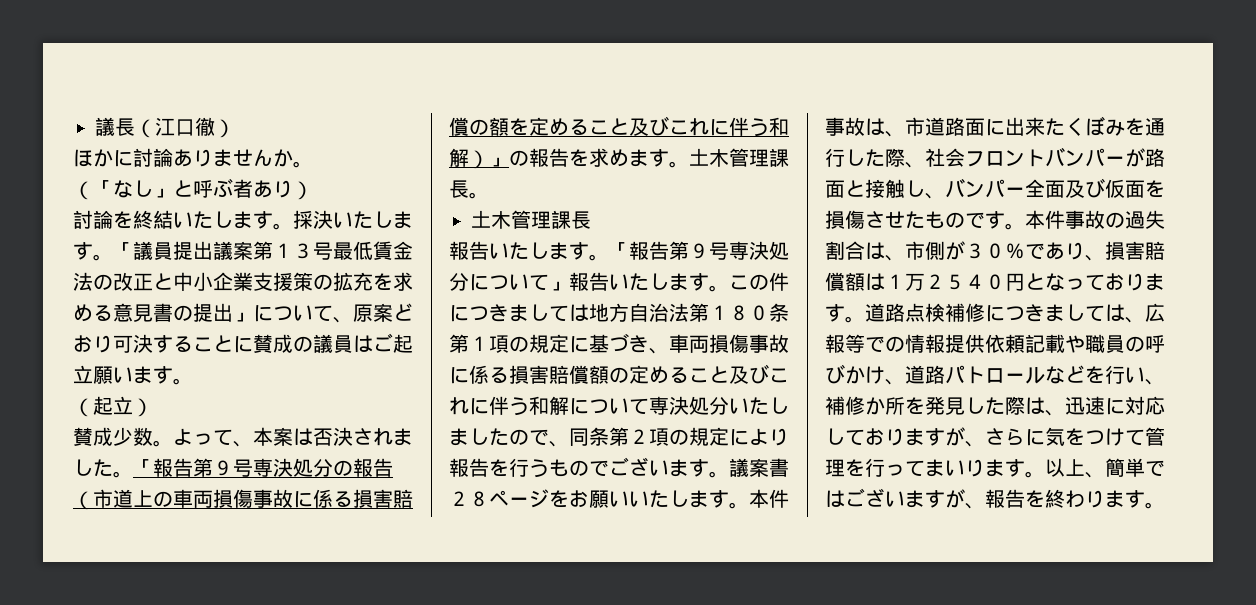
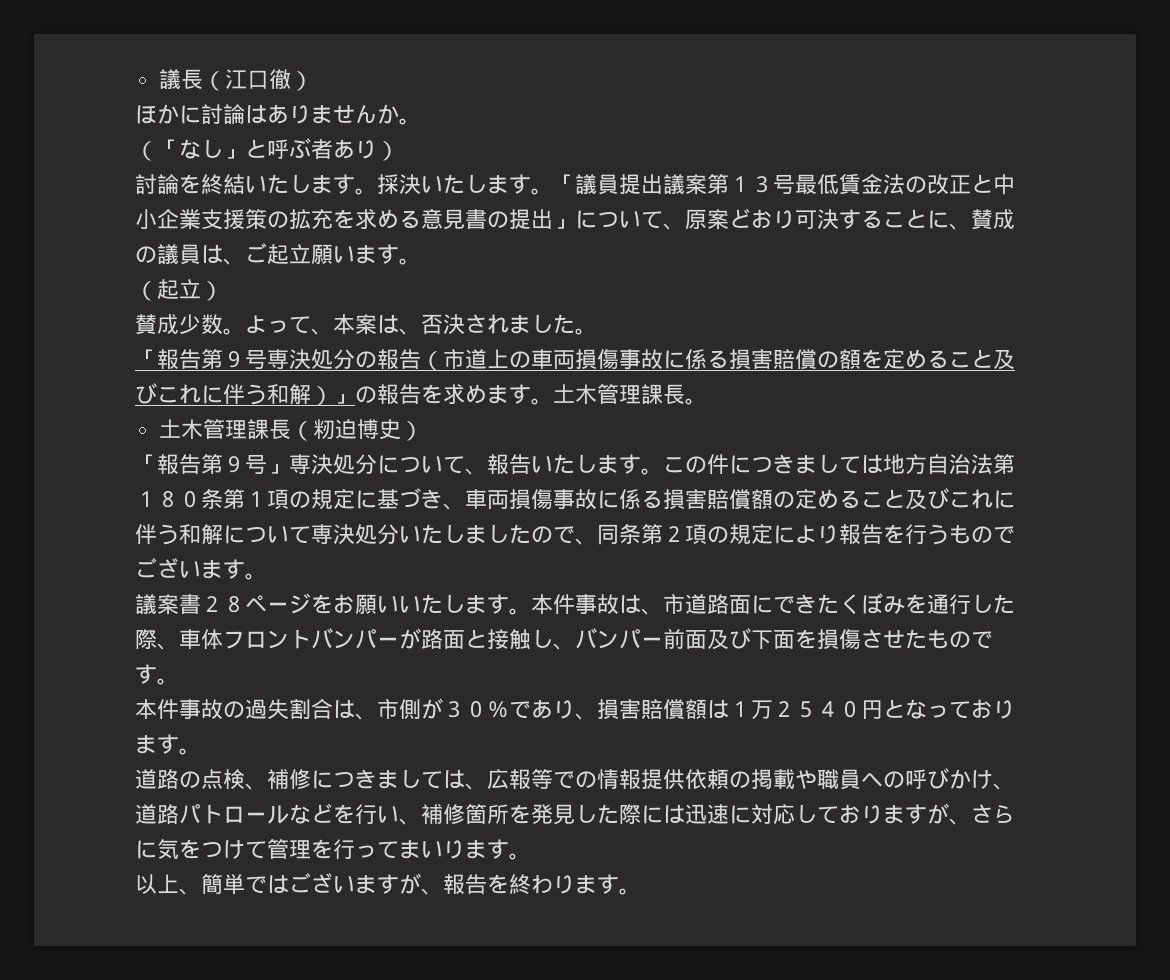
- ほかに討論ありませんか。
+ ほかに討論はありませんか。
- 「議員提出議案第１３号最低賃金法の改正と中小企業支援策の拡充を求める意見書の提出」について、原案どおり可決することに賛成の議員はご起立願います。
+ 「議員提出議案第１３号最低賃金法の改正と中小企業支援策の拡充を求める意見書の提出」について、原案どおり可決することに、賛成の議員は、ご起立願います。
- よって、本案は否決されました。「報告第９号専決処分の報告（市道上の車両損傷事故に係る損害賠償の額を定めること及びこれに伴う和解）」の報告を求めます。
+ よって、本案は、否決されました。
+ 「報告第９号専決処分の報告（市道上の車両損傷事故に係る損害賠償の額を定めること及びこれに伴う和解）」の報告を求めます。
  土木管理課長。
- 土木管理課長
- 報告いたします。「報告第９号専決処分について」報告いたします。
+ 土木管理課長（籾迫博史）
+ 「報告第９号」専決処分について、報告いたします。
- この件につきましては地方自治法第１８０条第１項の規定に基づき、車両損傷事故に係る損害賠償額の定めること及びこれに伴う和解について専決処分いたしましたので、同条第２項の規定により報告を行うものでございます。議案書２８ページをお願いいたします。
+ この件につきましては地方自治法第１８０条第１項の規定に基づき、車両損傷事故に係る損害賠償額の定めること及びこれに伴う和解について専決処分いたしましたので、同条第２項の規定により報告を行うものでございます。
+ 議案書２８ページをお願いいたします。
- 本件事故は、市道路面に出来たくぼみを通行した際、社会フロントバンパーが路面と接触し、バンパー全面及び仮面を損傷させたものです。本件事故の過失割合は、市側が３０％であり、損害賠償額は１万２５４０円となっております。道路点検補修につきましては、広報等での情報提供依頼記載や職員の呼びかけ、道路パトロールなどを行い、補修か所を発見した際は、迅速に対応しておりますが、さらに気をつけて管理を行ってまいります。以上、簡単ではございますが、報告を終わります。
+ 本件事故は、市道路面にできたくぼみを通行した際、車体フロントバンパーが路面と接触し、バンパー前面及び下面を損傷させたものです。
+ 本件事故の過失割合は、市側が３０％であり、損害賠償額は１万２５４０円となっております。
+ 道路の点検、補修につきましては、広報等での情報提供依頼の掲載や職員への呼びかけ、道路パトロールなどを行い、補修箇所を発見した際には迅速に対応しておりますが、さらに気をつけて管理を行ってまいります。
+ 以上、簡単ではございますが、報告を終わります。

